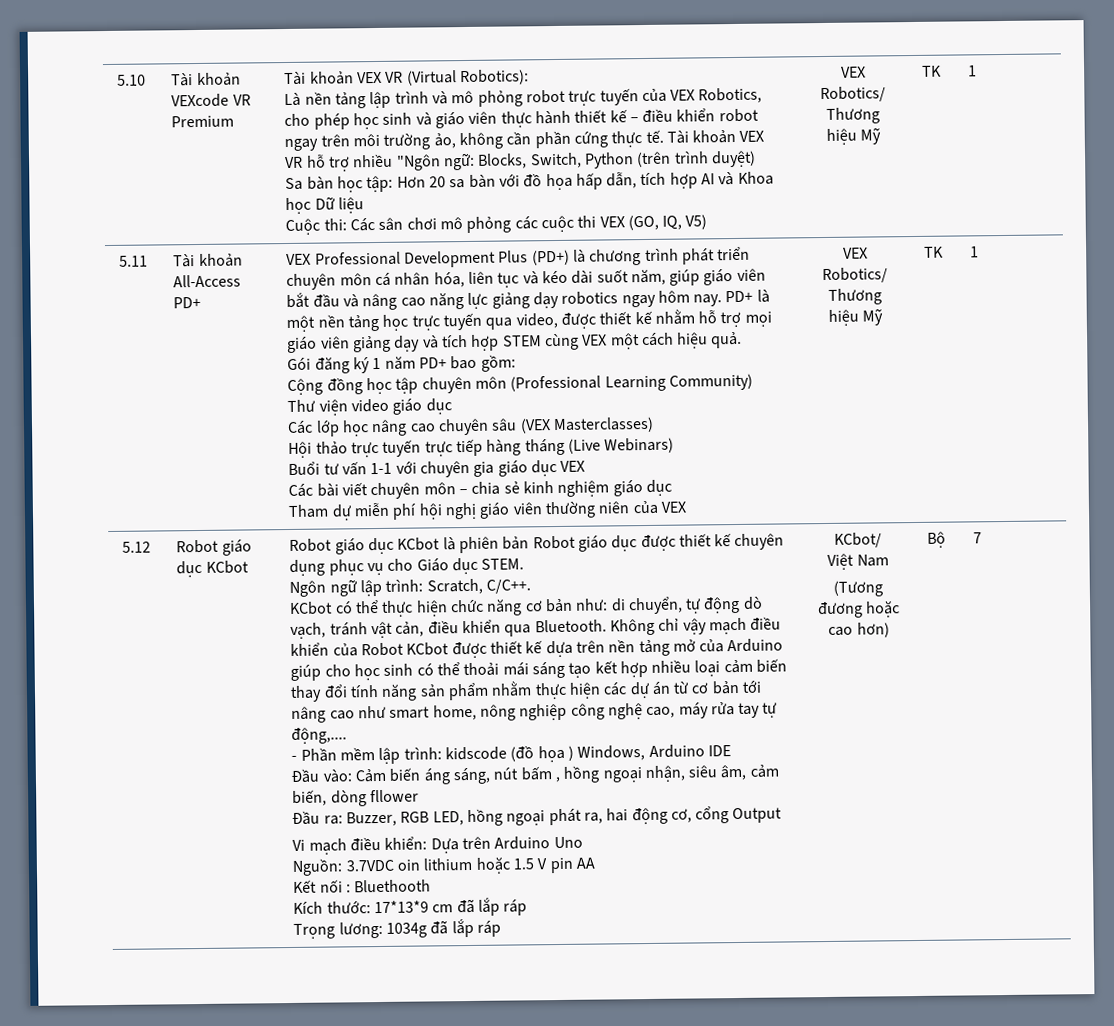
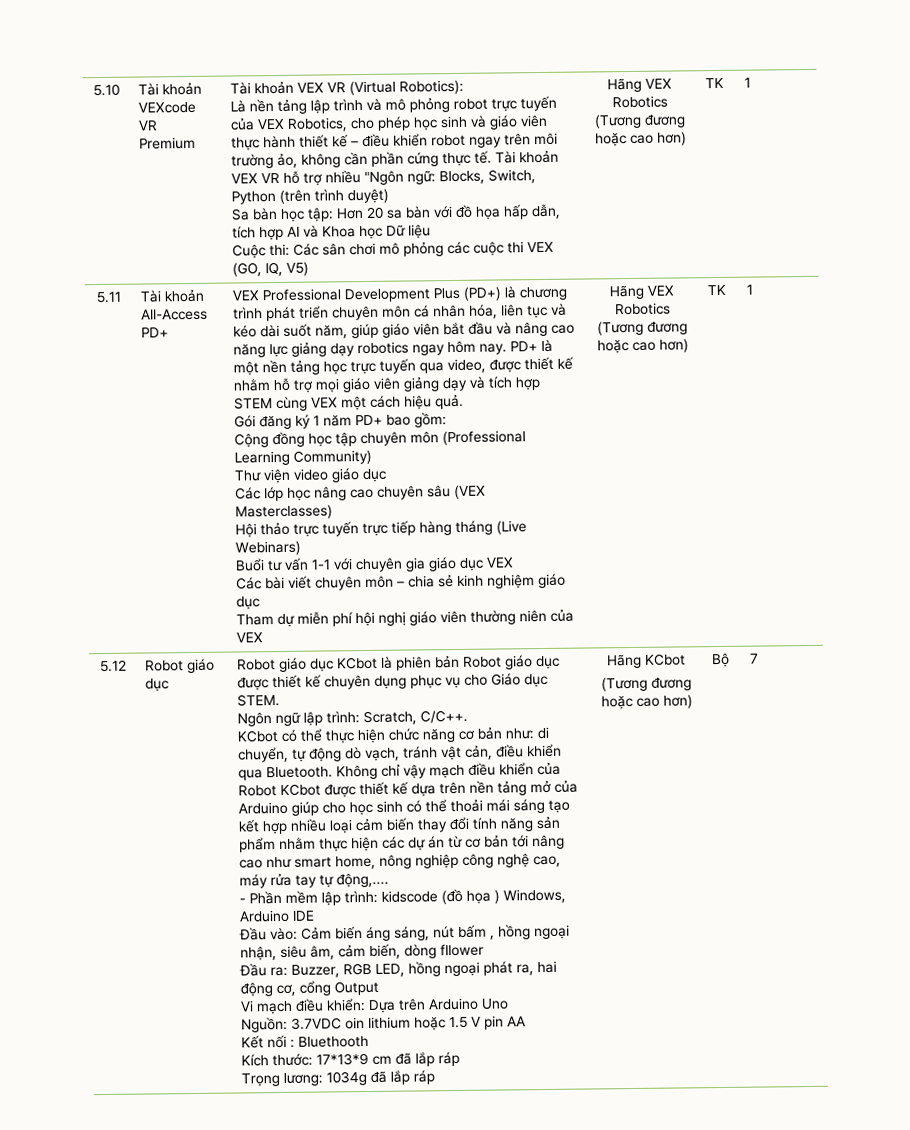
- Cuộc thi: Các sân chơi mô phỏng các cuộc thi VEX (GO, IQ, V5) | VEX Robotics/ Thương hiệu Mỹ
+ Cuộc thi: Các sân chơi mô phỏng các cuộc thi VEX (GO, IQ, V5) | Hãng VEX Robotics (Tương đương hoặc cao hơn)
- Tham dự miễn phí hội nghị giáo viên thường niên của VEX | VEX Robotics/ Thương hiệu Mỹ
+ Tham dự miễn phí hội nghị giáo viên thường niên của VEX | Hãng VEX Robotics (Tương đương hoặc cao hơn)
- 5.12 | Robot giáo dục KCbot
+ 5.12 | Robot giáo dục
- KCbot/
- Việt Nam
+ Hãng KCbot

